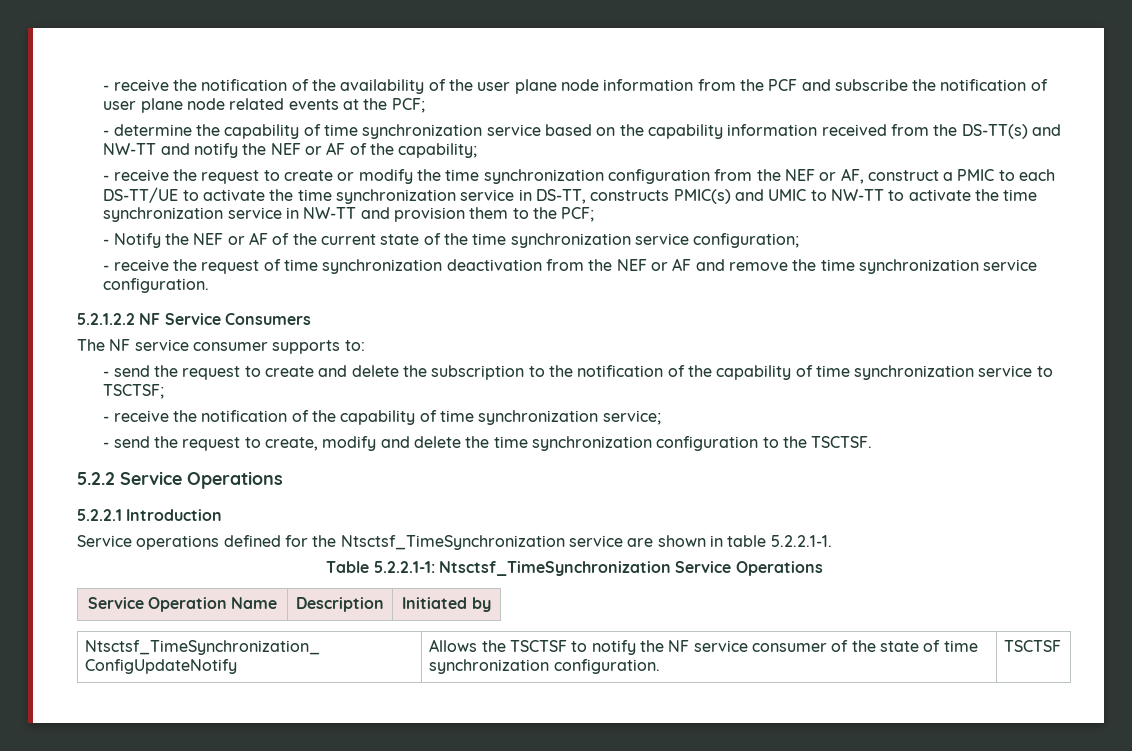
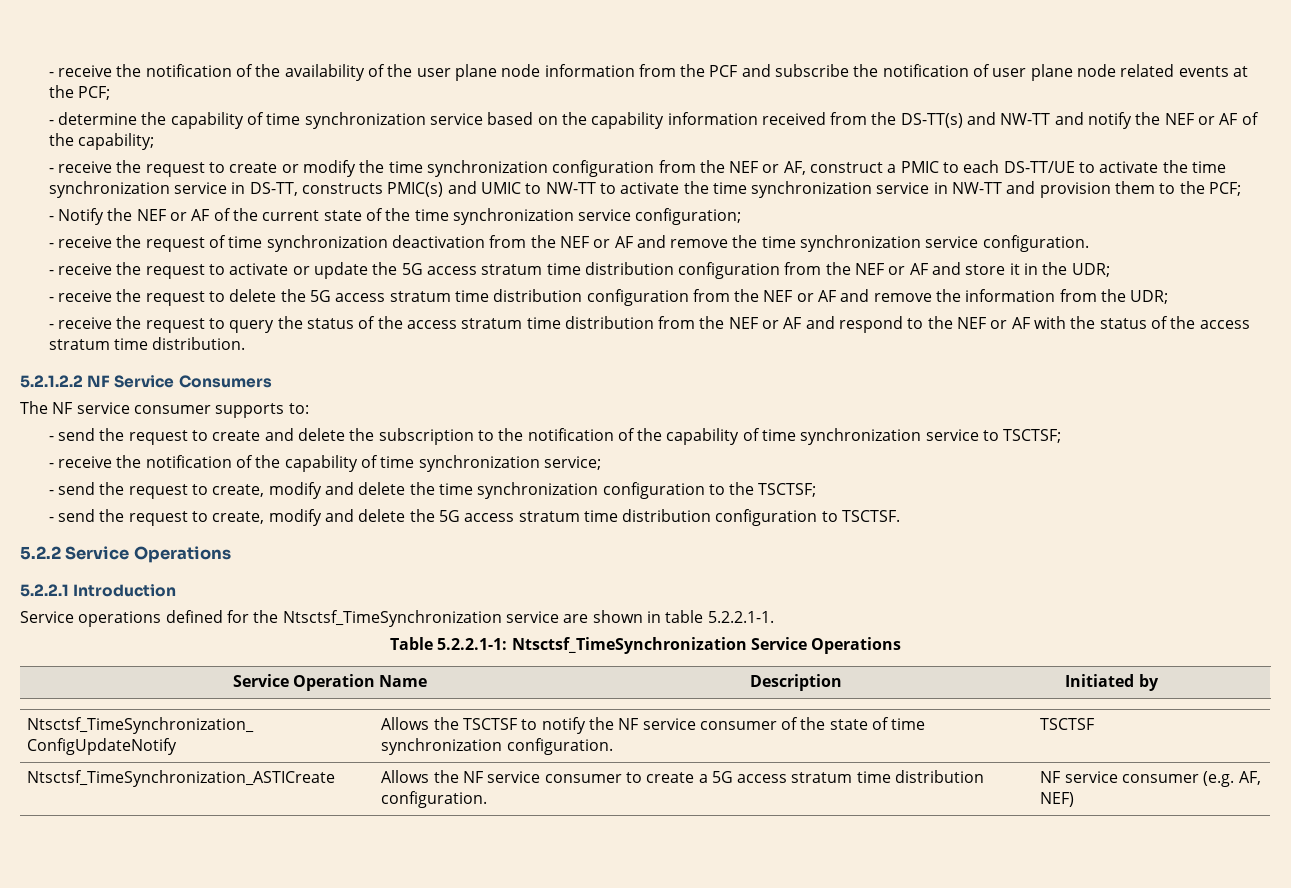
+ - receive the request to activate or update the 5G access stratum time distribution configuration from the NEF or AF and store it in the UDR;
+ - receive the request to delete the 5G access stratum time distribution configuration from the NEF or AF and remove the information from the UDR;
+ - receive the request to query the status of the access stratum time distribution from the NEF or AF and respond to the NEF or AF with the status of the access stratum time distribution.
- - send the request to create, modify and delete the time synchronization configuration to the TSCTSF.
+ - send the request to create, modify and delete the time synchronization configuration to the TSCTSF;
+ - send the request to create, modify and delete the 5G access stratum time distribution configuration to TSCTSF.
+ Ntsctsf_TimeSynchronization_ASTICreate | Allows the NF service consumer to create a 5G access stratum time distribution configuration. | NF service consumer (e.g. AF, NEF)

